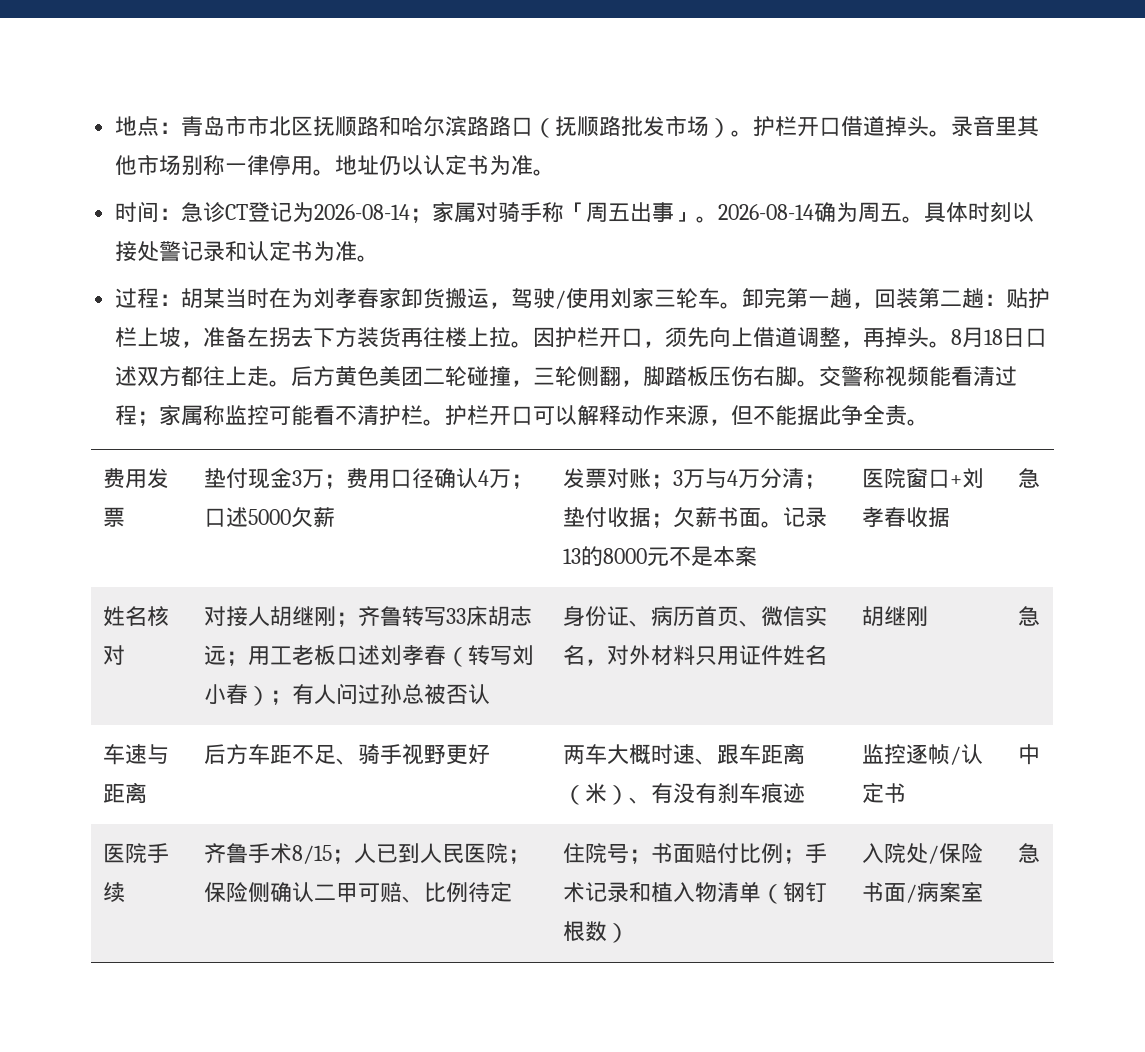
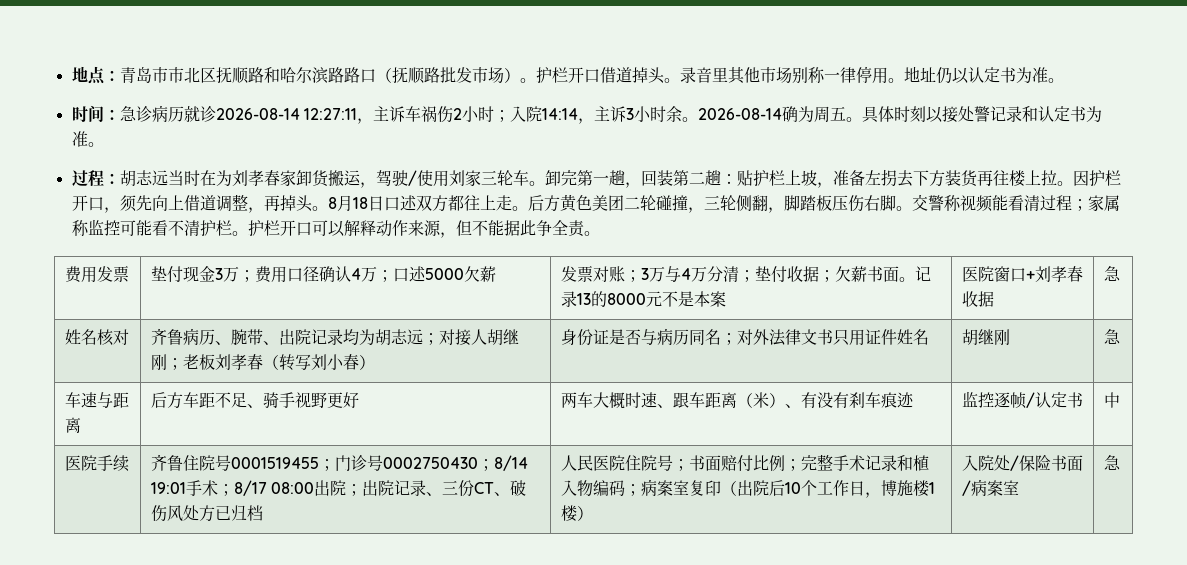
- 时间：急诊CT登记为2026-08-14；家属对骑手称「周五出事」。
+ 时间：急诊病历就诊2026-08-14 12:27:11，主诉车祸伤2小时；入院14:14，主诉3小时余。
- 过程：胡某当时在为刘孝春家卸货搬运，驾驶/使用刘家三轮车。
+ 过程：胡志远当时在为刘孝春家卸货搬运，驾驶/使用刘家三轮车。
- 姓名核对 | 对接人胡继刚；齐鲁转写33床胡志远；用工老板口述刘孝春（转写刘小春）；有人问过孙总被否认 | 身份证、病历首页、微信实名，对外材料只用证件姓名 | 胡继刚 | 急
+ 姓名核对 | 齐鲁病历、腕带、出院记录均为胡志远；对接人胡继刚；老板刘孝春（转写刘小春） | 身份证是否与病历同名；对外法律文书只用证件姓名 | 胡继刚 | 急
- 齐鲁手术8/15；人已到人民医院；保险侧确认二甲可赔、比例待定 | 住院号；书面赔付比例；手术记录和植入物清单（钢钉根数）
+ 齐鲁住院号0001519455；门诊号0002750430；8/14 19:01手术；8/17 08:00出院；出院记录、三份CT、破伤风处方已归档 | 人民医院住院号；书面赔付比例；完整手术记录和植入物编码；病案室复印（出院后10个工作日，博施楼1楼）

